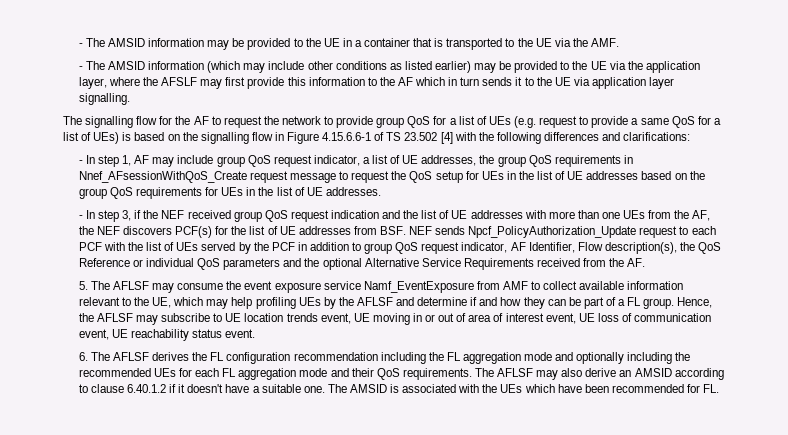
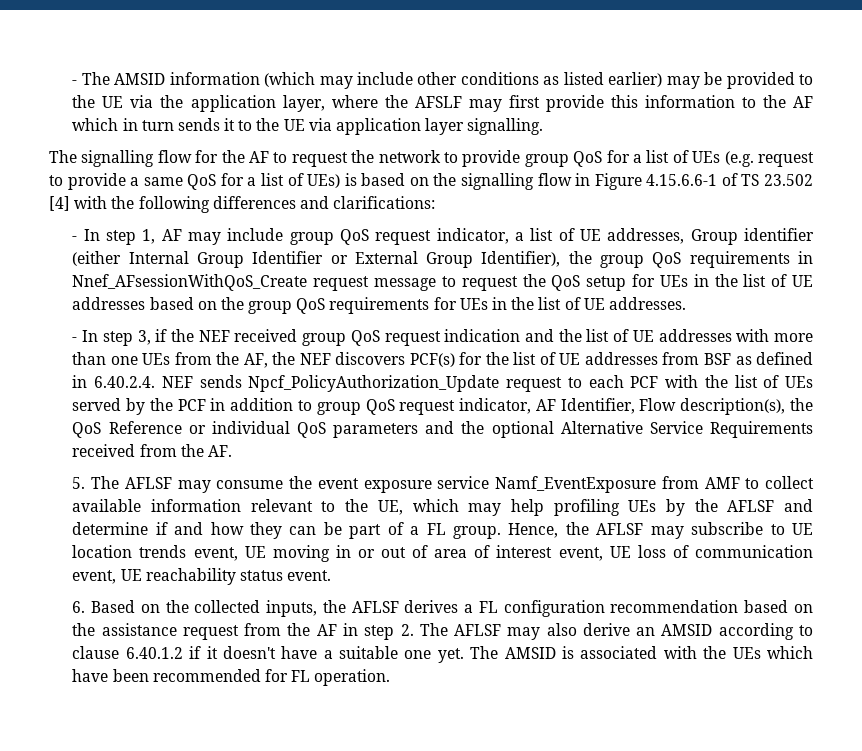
- - The AMSID information may be provided to the UE in a container that is transported to the UE via the AMF.
- - In step 1, AF may include group QoS request indicator, a list of UE addresses, the group QoS requirements in Nnef_AFsessionWithQoS_Create request message to request the QoS setup for UEs in the list of UE addresses based on the group QoS requirements for UEs in the list of UE addresses.
+ - In step 1, AF may include group QoS request indicator, a list of UE addresses, Group identifier (either Internal Group Identifier or External Group Identifier), the group QoS requirements in Nnef_AFsessionWithQoS_Create request message to request the QoS setup for UEs in the list of UE addresses based on the group QoS requirements for UEs in the list of UE addresses.
- - In step 3, if the NEF received group QoS request indication and the list of UE addresses with more than one UEs from the AF, the NEF discovers PCF(s) for the list of UE addresses from BSF. NEF sends Npcf_PolicyAuthorization_Update request to each PCF with the list of UEs served by the PCF in addition to group QoS request indicator, AF Identifier, Flow description(s), the QoS Reference or individual QoS parameters and the optional Alternative Service Requirements received from the AF.
+ - In step 3, if the NEF received group QoS request indication and the list of UE addresses with more than one UEs from the AF, the NEF discovers PCF(s) for the list of UE addresses from BSF as defined in 6.40.2.4. NEF sends Npcf_PolicyAuthorization_Update request to each PCF with the list of UEs served by the PCF in addition to group QoS request indicator, AF Identifier, Flow description(s), the QoS Reference or individual QoS parameters and the optional Alternative Service Requirements received from the AF.
- 6. The AFLSF derives the FL configuration recommendation including the FL aggregation mode and optionally including the recommended UEs for each FL aggregation mode and their QoS requirements. The AFLSF may also derive an AMSID according to clause 6.40.1.2 if it doesn't have a suitable one.
+ 6. Based on the collected inputs, the AFLSF derives a FL configuration recommendation based on the assistance request from the AF in step 2. The AFLSF may also derive an AMSID according to clause 6.40.1.2 if it doesn't have a suitable one yet.
- The AMSID is associated with the UEs which have been recommended for FL.
+ The AMSID is associated with the UEs which have been recommended for FL operation.

